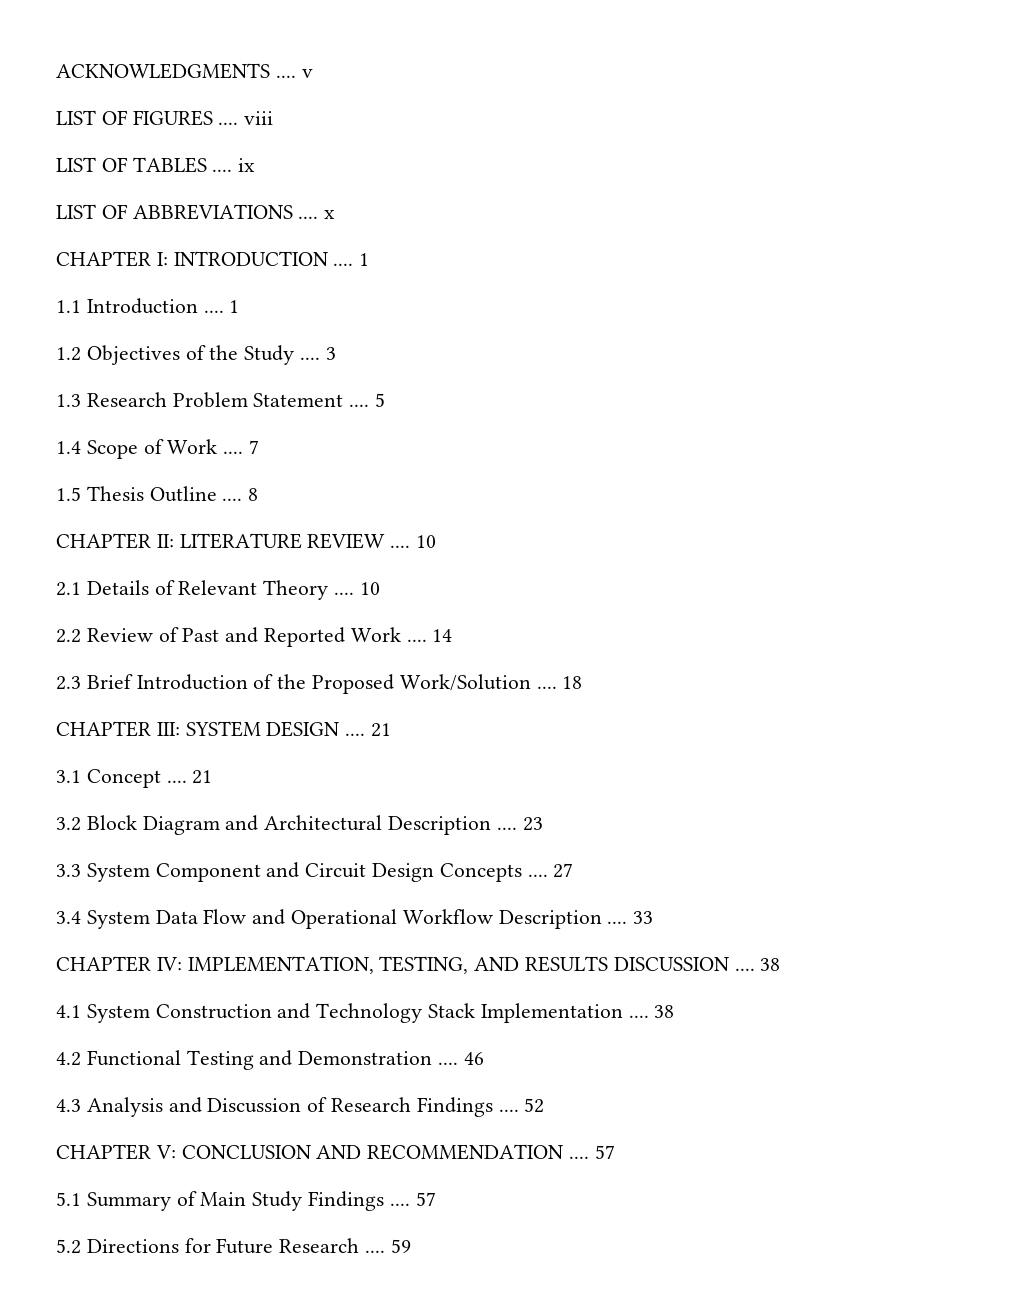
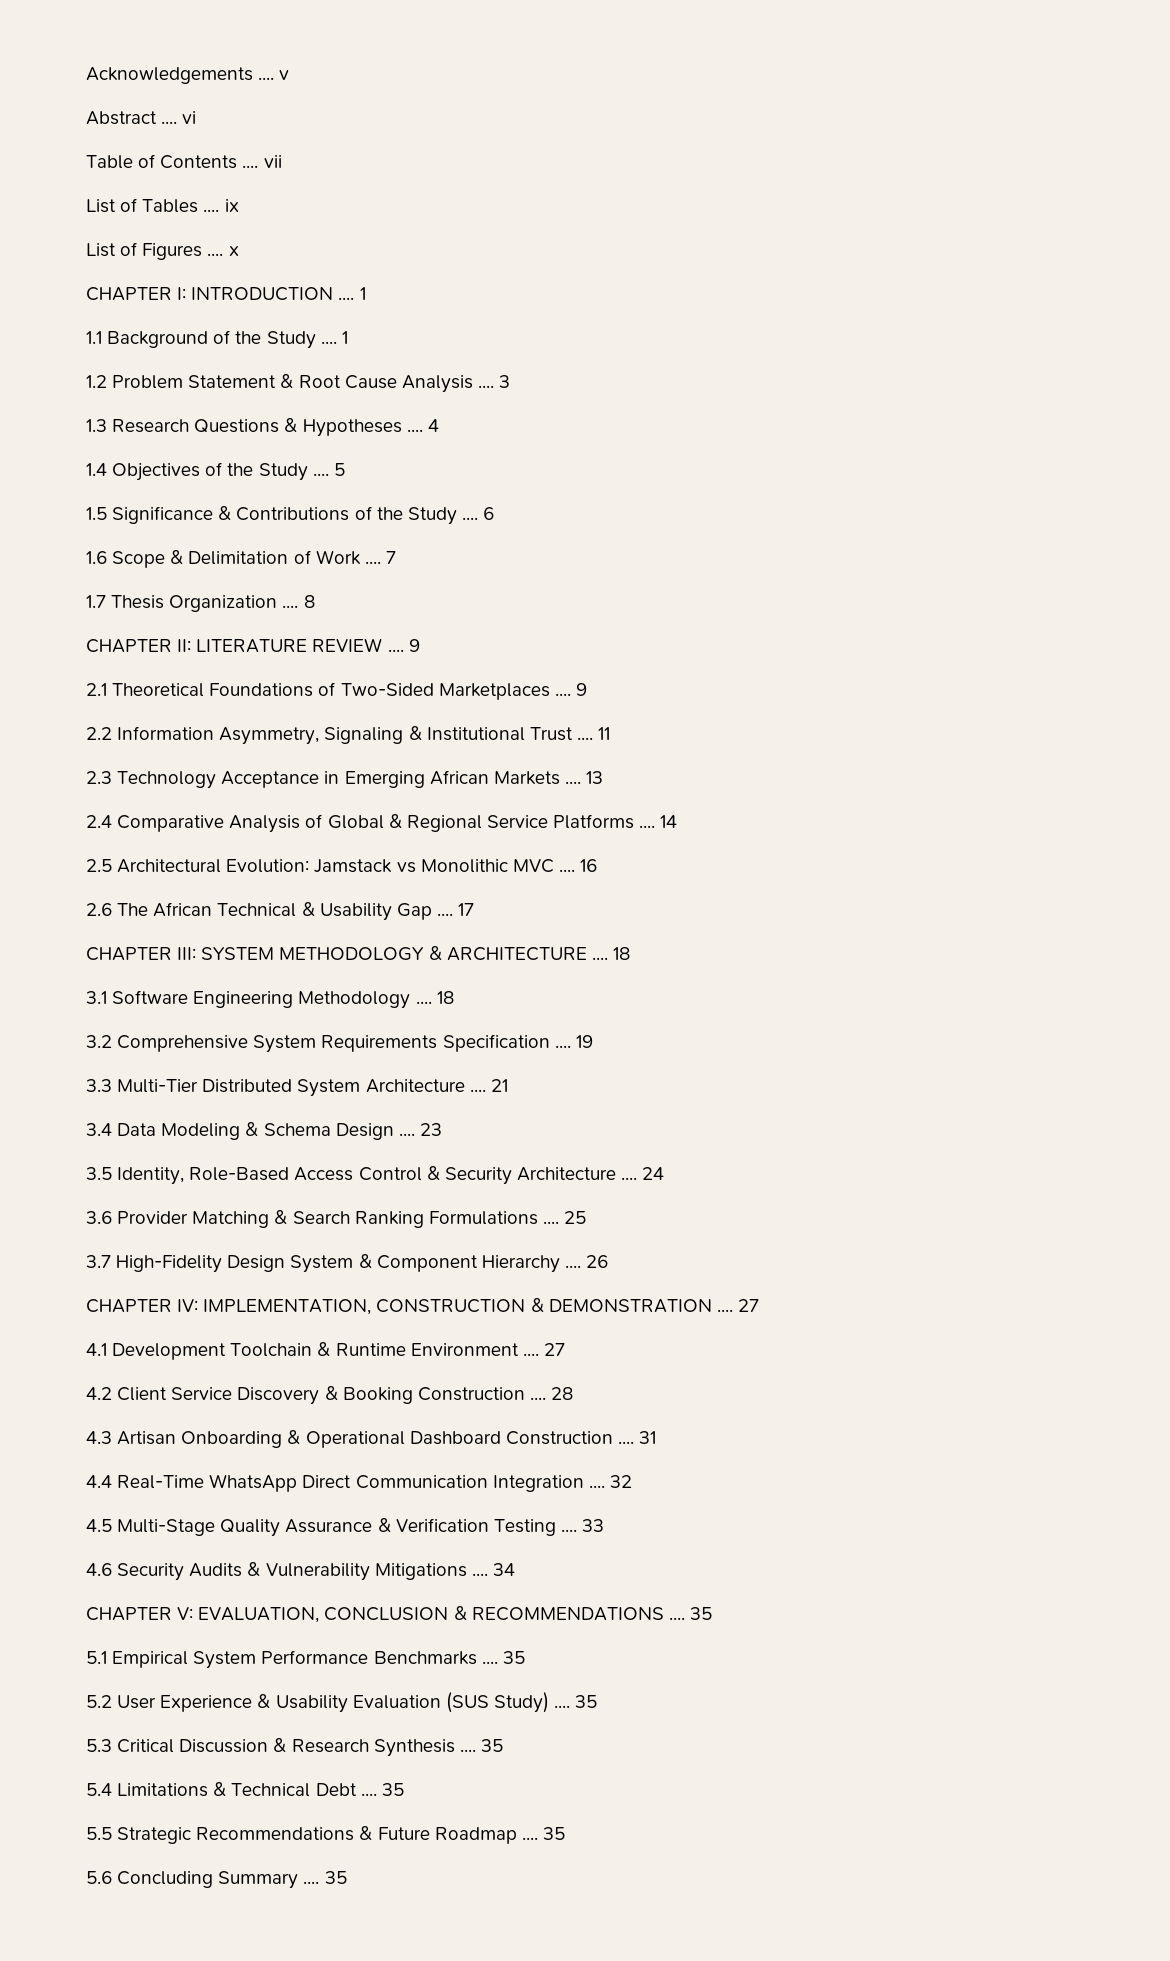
- ACKNOWLEDGMENTS .... v
+ Acknowledgements .... v
- LIST OF FIGURES .... viii
- LIST OF TABLES .... ix
+ Abstract .... vi
+ Table of Contents .... vii
+ List of Tables .... ix
- LIST OF ABBREVIATIONS .... x
+ List of Figures .... x
- 1.1 Introduction ....
+ 1.1 Background of the Study ....
- 1.2 Objectives of the Study ....
+ 1.2 Problem Statement & Root Cause Analysis .... 3
+ 1.3 Research Questions & Hypotheses .... 4
+ 1.4 Objectives of the Study ....
- 3
- 1.3 Research Problem Statement .... 5
- 1.4 Scope of Work ....
+ 5
+ 1.5 Significance & Contributions of the Study .... 6
+ 1.6 Scope & Delimitation of Work ....
- 1.5 Thesis Outline ....
+ 1.7 Thesis Organization ....
- CHAPTER II: LITERATURE REVIEW .... 10
+ CHAPTER II: LITERATURE REVIEW .... 9
- 2.1 Details of Relevant Theory .... 10
- 2.2 Review of Past and Reported Work .... 14
- 2.3 Brief Introduction of the Proposed Work/Solution .... 18
- CHAPTER III: SYSTEM DESIGN .... 21
- 3.1 Concept .... 21
- 3.2 Block Diagram and Architectural Description .... 23
- 3.3 System Component and Circuit Design Concepts .... 27
- 3.4 System Data Flow and Operational Workflow Description .... 33
- CHAPTER IV: IMPLEMENTATION, TESTING, AND RESULTS DISCUSSION .... 38
- 4.1 System Construction and Technology Stack Implementation .... 38
- 4.2 Functional Testing and Demonstration .... 46
- 4.3 Analysis and Discussion of Research Findings .... 52
- CHAPTER V: CONCLUSION AND RECOMMENDATION .... 57
- 5.1 Summary of Main Study Findings .... 57
- 5.2 Directions for Future Research .... 59
+ 2.1 Theoretical Foundations of Two-Sided Marketplaces .... 9
+ 2.2 Information Asymmetry, Signaling & Institutional Trust .... 11
+ 2.3 Technology Acceptance in Emerging African Markets .... 13
+ 2.4 Comparative Analysis of Global & Regional Service Platforms .... 14
+ 2.5 Architectural Evolution: Jamstack vs Monolithic MVC .... 16
+ 2.6 The African Technical & Usability Gap .... 17
+ CHAPTER III: SYSTEM METHODOLOGY & ARCHITECTURE .... 18
+ 3.1 Software Engineering Methodology .... 18
+ 3.2 Comprehensive System Requirements Specification .... 19
+ 3.3 Multi-Tier Distributed System Architecture .... 21
+ 3.4 Data Modeling & Schema Design .... 23
+ 3.5 Identity, Role-Based Access Control & Security Architecture .... 24
+ 3.6 Provider Matching & Search Ranking Formulations .... 25
+ 3.7 High-Fidelity Design System & Component Hierarchy .... 26
+ CHAPTER IV: IMPLEMENTATION, CONSTRUCTION & DEMONSTRATION .... 27
+ 4.1 Development Toolchain & Runtime Environment .... 27
+ 4.2 Client Service Discovery & Booking Construction .... 28
+ 4.3 Artisan Onboarding & Operational Dashboard Construction .... 31
+ 4.4 Real-Time WhatsApp Direct Communication Integration .... 32
+ 4.5 Multi-Stage Quality Assurance & Verification Testing .... 33
+ 4.6 Security Audits & Vulnerability Mitigations .... 34
+ CHAPTER V: EVALUATION, CONCLUSION & RECOMMENDATIONS .... 35
+ 5.1 Empirical System Performance Benchmarks .... 35
+ 5.2 User Experience & Usability Evaluation (SUS Study) .... 35
+ 5.3 Critical Discussion & Research Synthesis .... 35
+ 5.4 Limitations & Technical Debt .... 35
+ 5.5 Strategic Recommendations & Future Roadmap .... 35
+ 5.6 Concluding Summary .... 35

